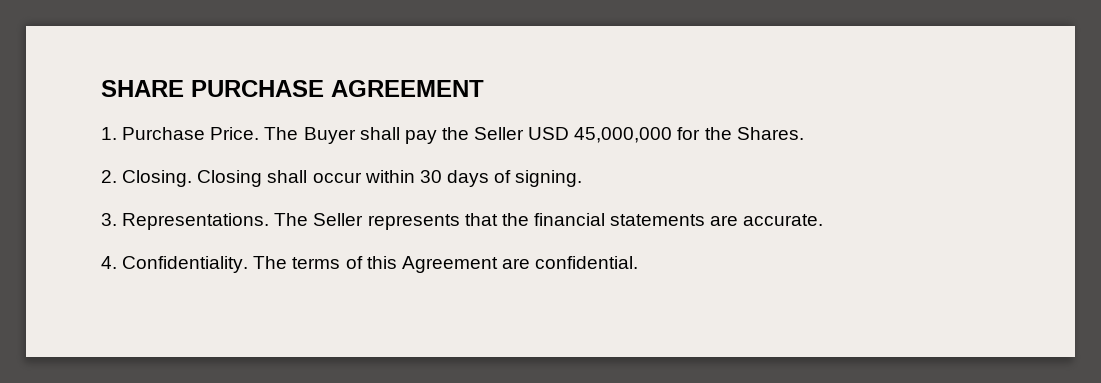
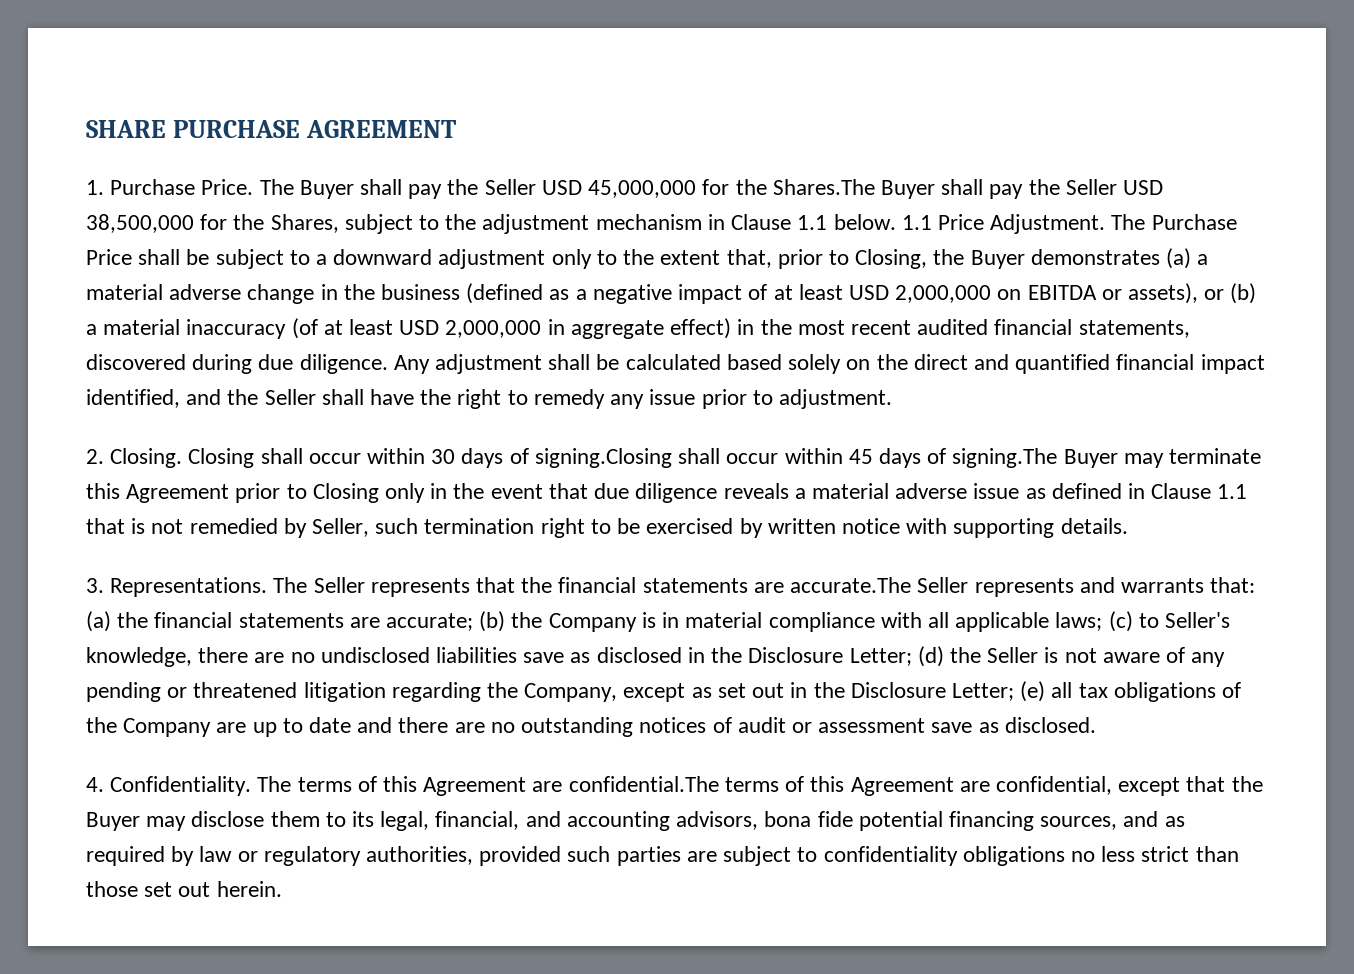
- The Buyer shall pay the Seller USD 45,000,000 for the Shares.
+ The Buyer shall pay the Seller USD 45,000,000 for the Shares.The Buyer shall pay the Seller USD 38,500,000 for the Shares, subject to the adjustment mechanism in Clause 1.1 below. 1.1 Price Adjustment. The Purchase Price shall be subject to a downward adjustment only to the extent that, prior to Closing, the Buyer demonstrates (a) a material adverse change in the business (defined as a negative impact of at least USD 2,000,000 on EBITDA or assets), or (b) a material inaccuracy (of at least USD 2,000,000 in aggregate effect) in the most recent audited financial statements, discovered during due diligence. Any adjustment shall be calculated based solely on the direct and quantified financial impact identified, and the Seller shall have the right to remedy any issue prior to adjustment.
- Closing shall occur within 30 days of signing.
+ Closing shall occur within 30 days of signing.Closing shall occur within 45 days of signing.The Buyer may terminate this Agreement prior to Closing only in the event that due diligence reveals a material adverse issue as defined in Clause 1.1 that is not remedied by Seller, such termination right to be exercised by written notice with supporting details.
- The Seller represents that the financial statements are accurate.
+ The Seller represents that the financial statements are accurate.The Seller represents and warrants that: (a) the financial statements are accurate; (b) the Company is in material compliance with all applicable laws; (c) to Seller's knowledge, there are no undisclosed liabilities save as disclosed in the Disclosure Letter; (d) the Seller is not aware of any pending or threatened litigation regarding the Company, except as set out in the Disclosure Letter; (e) all tax obligations of the Company are up to date and there are no outstanding notices of audit or assessment save as disclosed.
- The terms of this Agreement are confidential.
+ The terms of this Agreement are confidential.The terms of this Agreement are confidential, except that the Buyer may disclose them to its legal, financial, and accounting advisors, bona fide potential financing sources, and as required by law or regulatory authorities, provided such parties are subject to confidentiality obligations no less strict than those set out herein.

